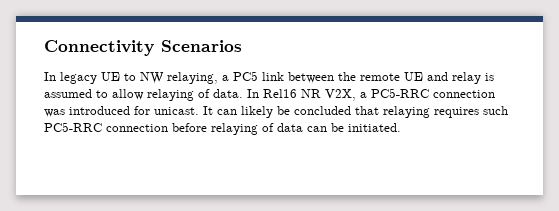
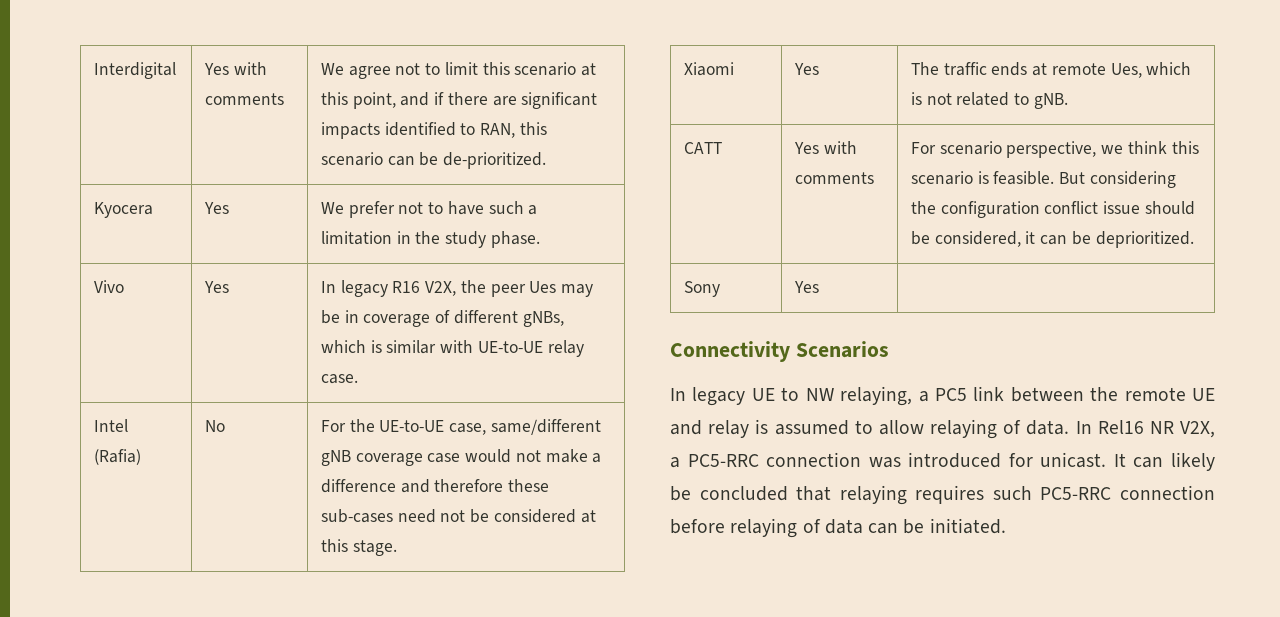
+ Interdigital | Yes with comments | We agree not to limit this scenario at this point, and if there are significant impacts identified to RAN, this scenario can be de-prioritized.
+ Kyocera | Yes | We prefer not to have such a limitation in the study phase.
+ Vivo | Yes | In legacy R16 V2X, the peer Ues may be in coverage of different gNBs, which is similar with UE-to-UE relay case.
+ Intel (Rafia) | No | For the UE-to-UE case, same/different gNB coverage case would not make a difference and therefore these sub-cases need not be considered at this stage.
+ Xiaomi | Yes | The traffic ends at remote Ues, which is not related to gNB.
+ CATT | Yes with comments | For scenario perspective, we think this scenario is feasible. But considering the configuration conflict issue should be considered, it can be deprioritized.
+ Sony | Yes |

